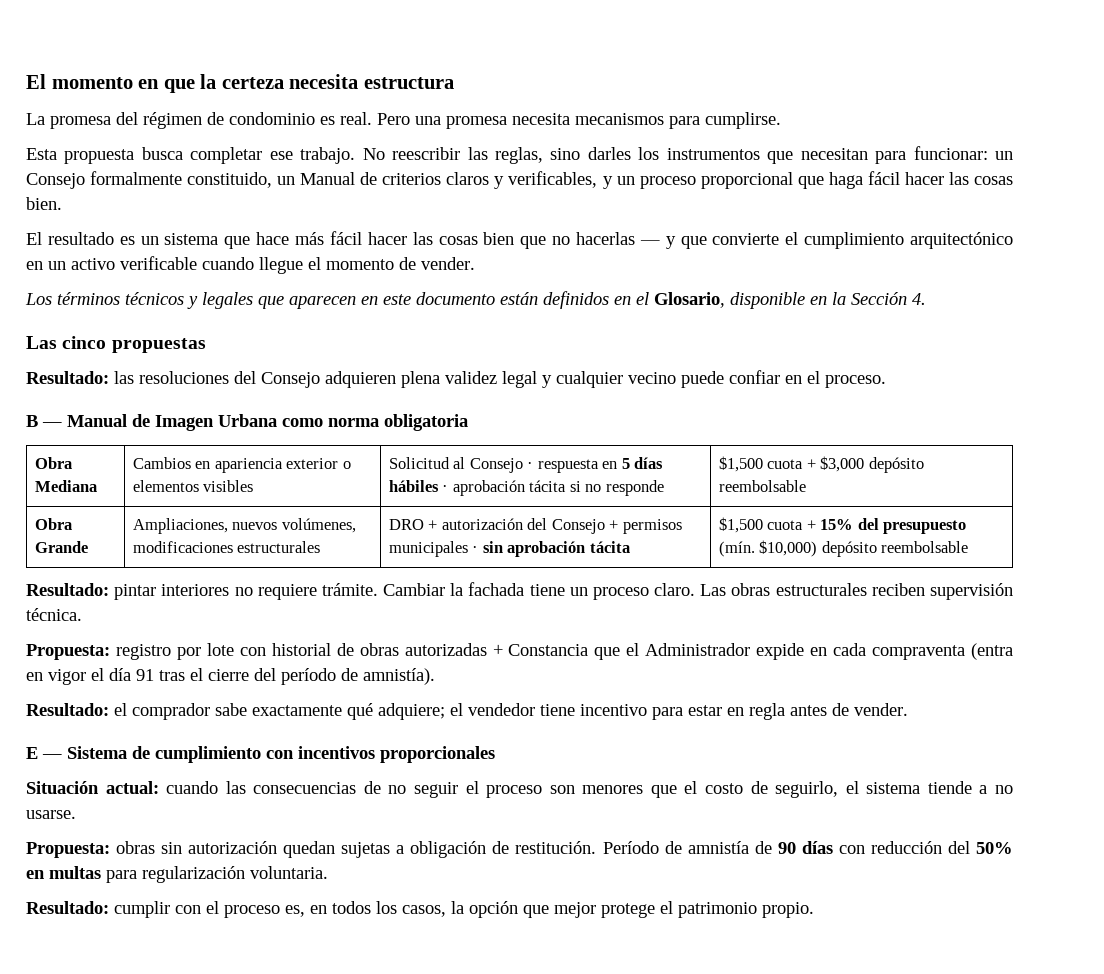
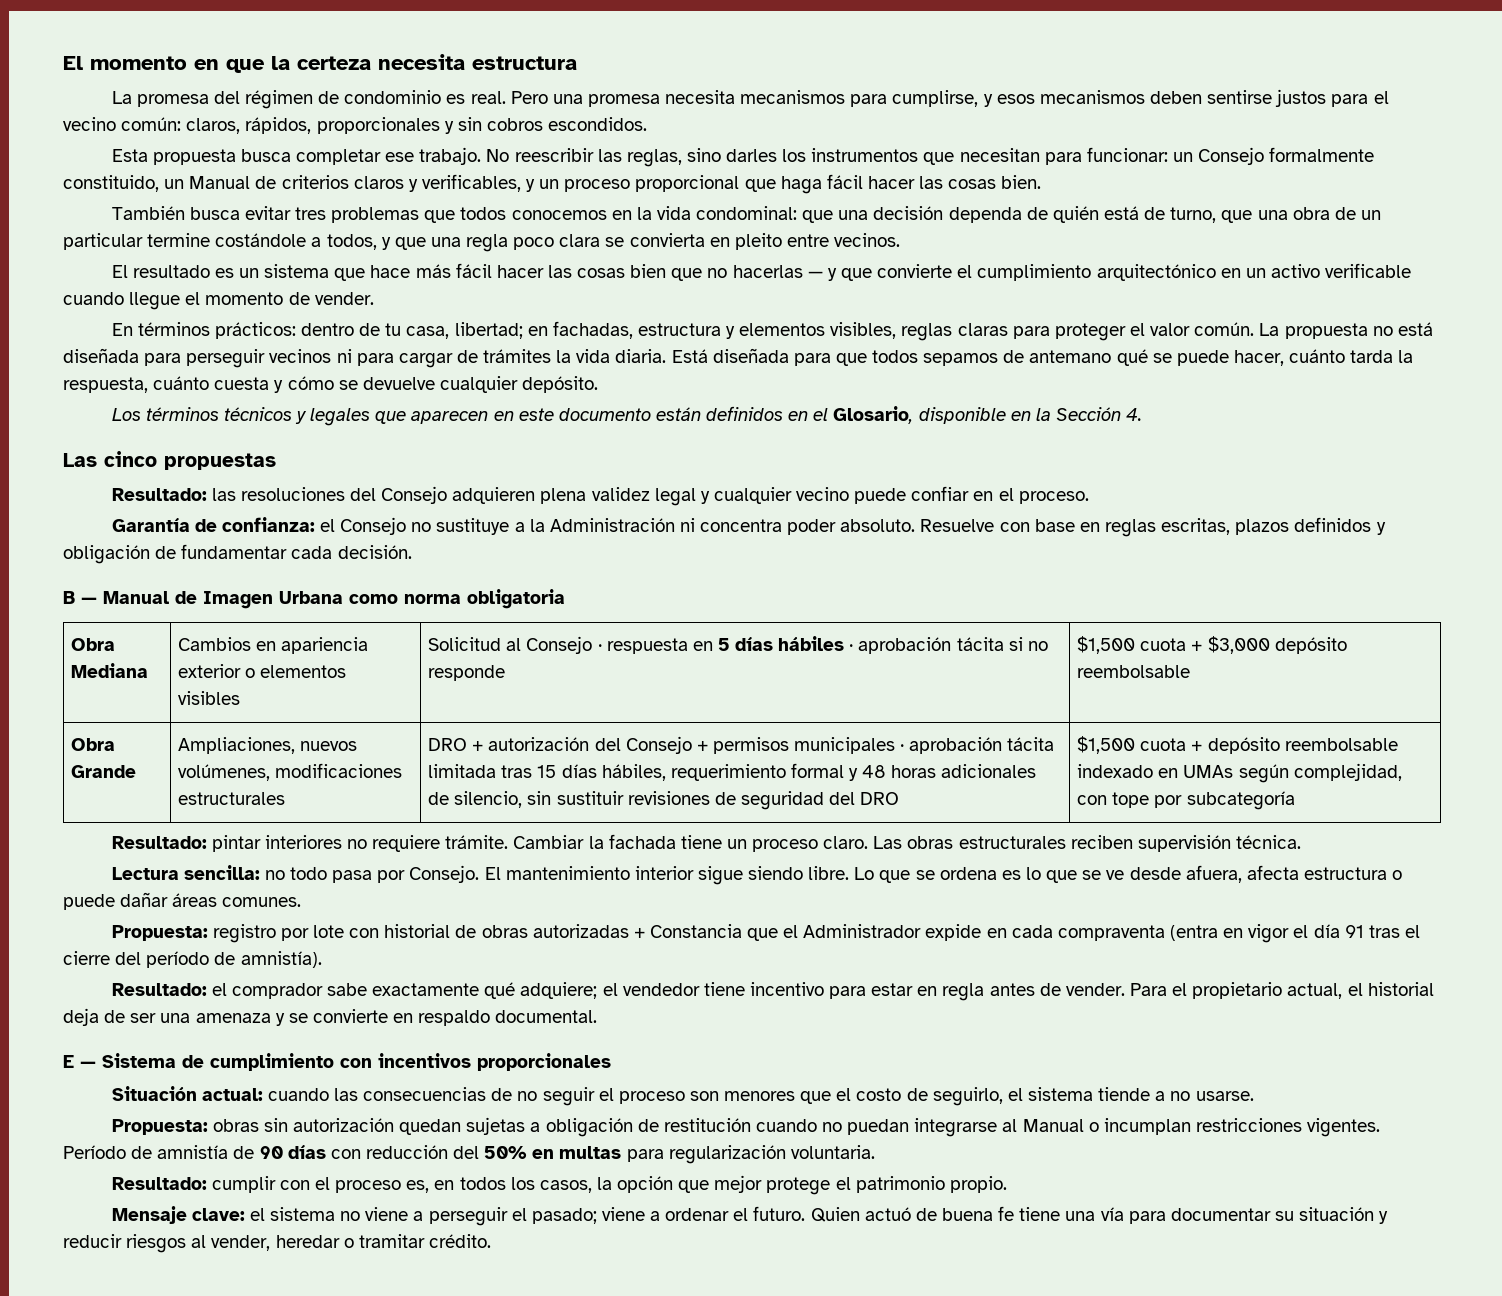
- Pero una promesa necesita mecanismos para cumplirse.
+ Pero una promesa necesita mecanismos para cumplirse, y esos mecanismos deben sentirse justos para el vecino común: claros, rápidos, proporcionales y sin cobros escondidos.
+ También busca evitar tres problemas que todos conocemos en la vida condominal: que una decisión dependa de quién está de turno, que una obra de un particular termine costándole a todos, y que una regla poco clara se convierta en pleito entre vecinos.
+ En términos prácticos: dentro de tu casa, libertad; en fachadas, estructura y elementos visibles, reglas claras para proteger el valor común. La propuesta no está diseñada para perseguir vecinos ni para cargar de trámites la vida diaria. Está diseñada para que todos sepamos de antemano qué se puede hacer, cuánto tarda la respuesta, cuánto cuesta y cómo se devuelve cualquier depósito.
+ Garantía de confianza: el Consejo no sustituye a la Administración ni concentra poder absoluto. Resuelve con base en reglas escritas, plazos definidos y obligación de fundamentar cada decisión.
- DRO + autorización del Consejo + permisos municipales · sin aprobación tácita | $1,500 cuota + 15% del presupuesto (mín. $10,000) depósito reembolsable
+ DRO + autorización del Consejo + permisos municipales · aprobación tácita limitada tras 15 días hábiles, requerimiento formal y 48 horas adicionales de silencio, sin sustituir revisiones de seguridad del DRO | $1,500 cuota + depósito reembolsable indexado en UMAs según complejidad, con tope por subcategoría
+ Lectura sencilla: no todo pasa por Consejo. El mantenimiento interior sigue siendo libre. Lo que se ordena es lo que se ve desde afuera, afecta estructura o puede dañar áreas comunes.
+ Para el propietario actual, el historial deja de ser una amenaza y se convierte en respaldo documental.
- Propuesta: obras sin autorización quedan sujetas a obligación de restitución.
+ Propuesta: obras sin autorización quedan sujetas a obligación de restitución cuando no puedan integrarse al Manual o incumplan restricciones vigentes.
+ Mensaje clave: el sistema no viene a perseguir el pasado; viene a ordenar el futuro. Quien actuó de buena fe tiene una vía para documentar su situación y reducir riesgos al vender, heredar o tramitar crédito.

